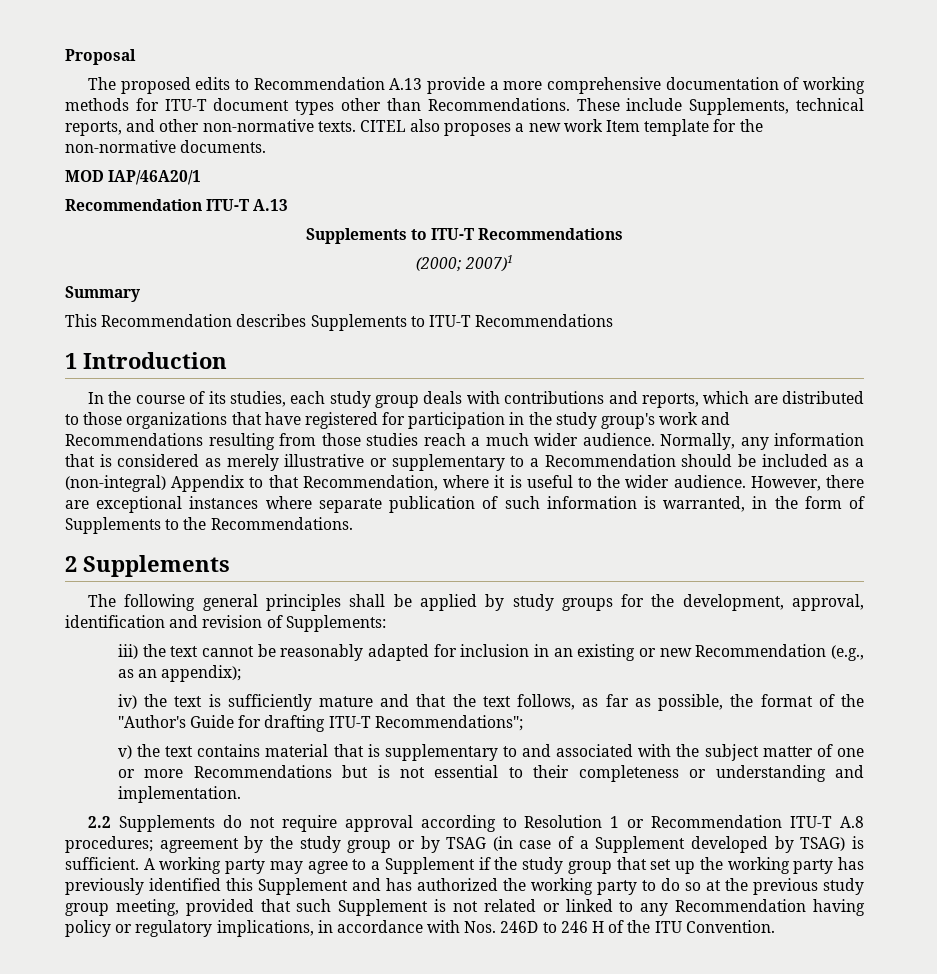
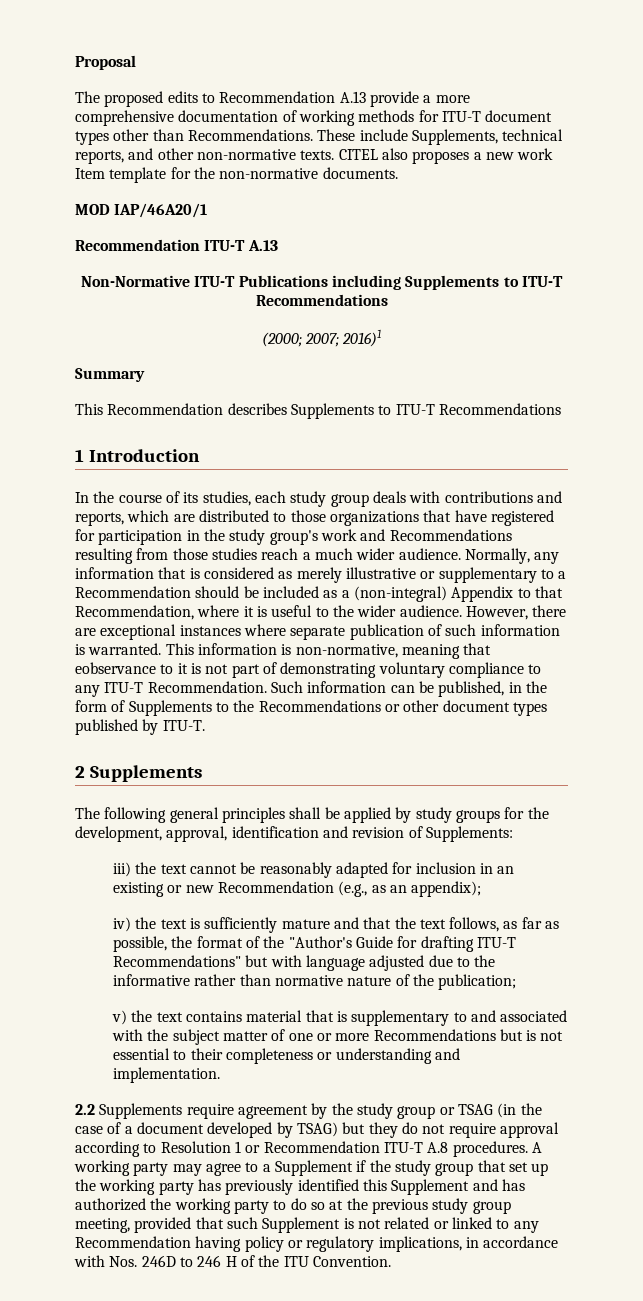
  Recommendation ITU-T A.13
- Supplements to ITU-T Recommendations
+ Non-Normative ITU-T Publications including Supplements to ITU-T Recommendations
- (2000; 2007)1
+ (2000; 2007; 2016)1
- However, there are exceptional instances where separate publication of such information is warranted, in the form of Supplements to the Recommendations.
+ However, there are exceptional instances where separate publication of such information is warranted. This information is non-normative, meaning that eobservance to it is not part of demonstrating voluntary compliance to any ITU-T Recommendation. Such information can be published, in the form of Supplements to the Recommendations or other document types published by ITU-T.
- iv) the text is sufficiently mature and that the text follows, as far as possible, the format of the "Author's Guide for drafting ITU-T Recommendations";
+ iv) the text is sufficiently mature and that the text follows, as far as possible, the format of the "Author's Guide for drafting ITU-T Recommendations" but with language adjusted due to the informative rather than normative nature of the publication;
- 2.2 Supplements do not require approval according to Resolution 1 or Recommendation ITU-T A.8 procedures; agreement by the study group or by TSAG (in case of a Supplement developed by TSAG) is sufficient.
+ 2.2 Supplements require agreement by the study group or TSAG (in the case of a document developed by TSAG) but they do not require approval according to Resolution 1 or Recommendation ITU-T A.8 procedures.

